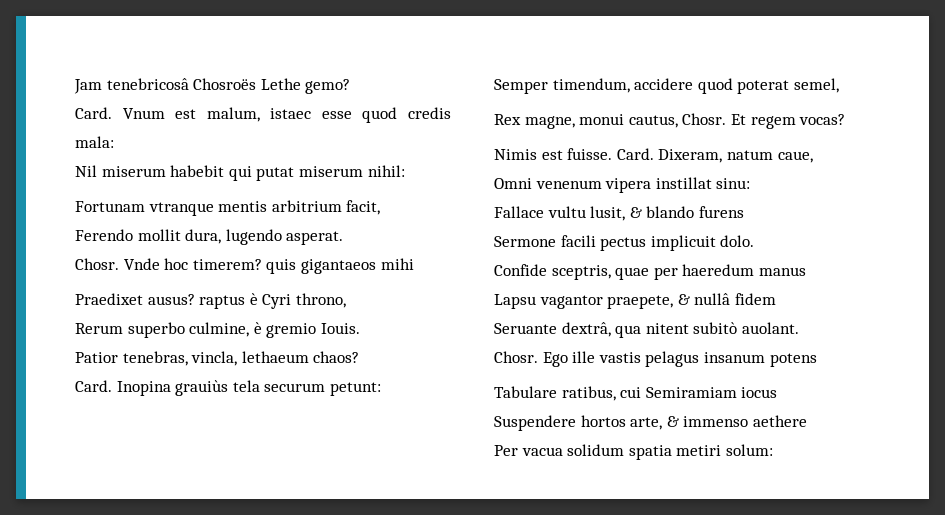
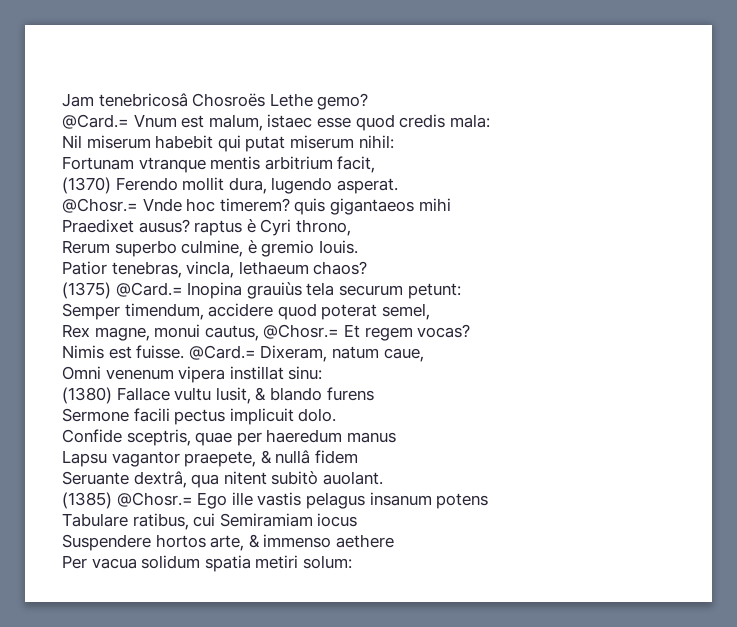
- Card. Vnum est malum, istaec esse quod credis mala:
+ @Card.= Vnum est malum, istaec esse quod credis mala:
- Ferendo mollit dura, lugendo asperat.
+ (1370) Ferendo mollit dura, lugendo asperat.
- Chosr. Vnde hoc timerem? quis gigantaeos mihi
+ @Chosr.= Vnde hoc timerem? quis gigantaeos mihi
- Card. Inopina grauiùs tela securum petunt:
+ (1375) @Card.= Inopina grauiùs tela securum petunt:
- Rex magne, monui cautus, Chosr. Et regem vocas?
+ Rex magne, monui cautus, @Chosr.= Et regem vocas?
- Card. Dixeram, natum caue,
+ @Card.= Dixeram, natum caue,
- Fallace vultu lusit, & blando furens
+ (1380) Fallace vultu lusit, & blando furens
- Chosr. Ego ille vastis pelagus insanum potens
+ (1385) @Chosr.= Ego ille vastis pelagus insanum potens

